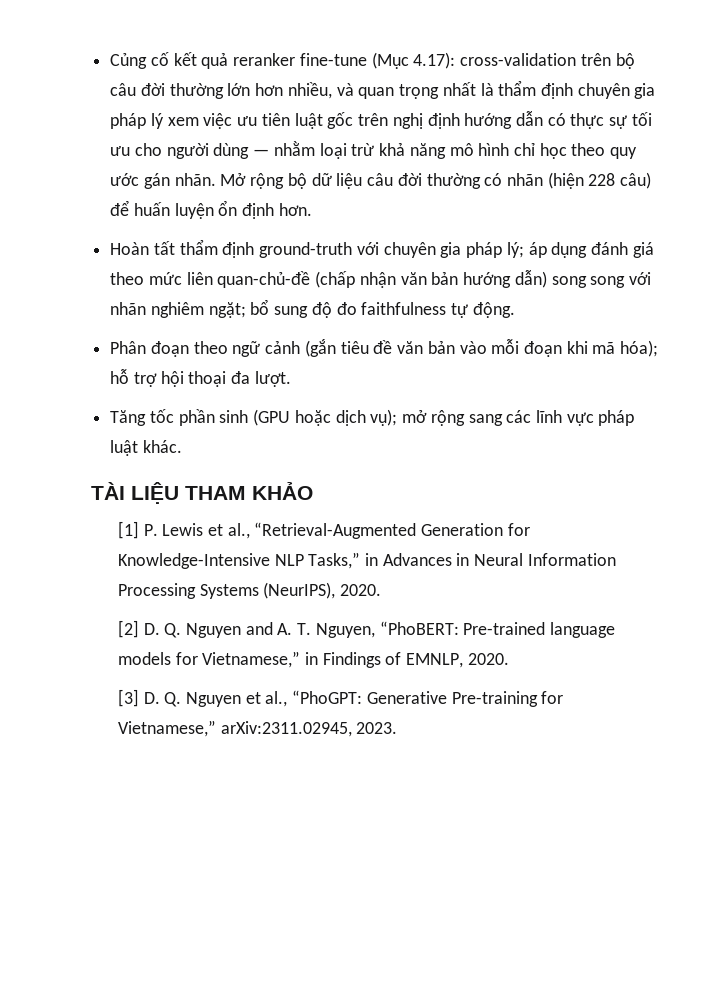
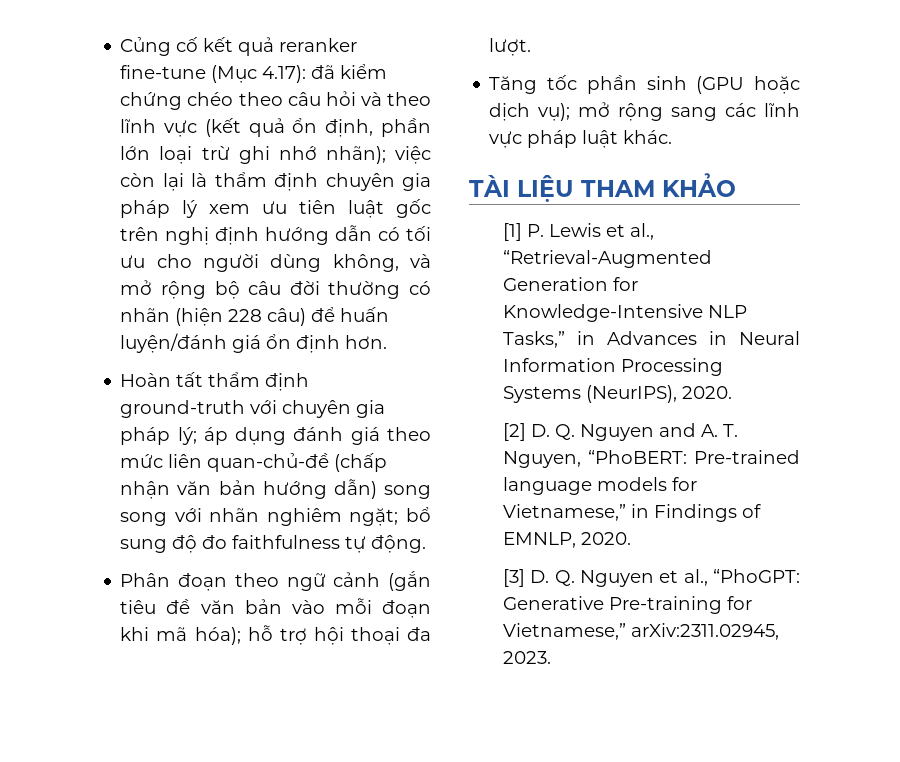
- Củng cố kết quả reranker fine-tune (Mục 4.17): cross-validation trên bộ câu đời thường lớn hơn nhiều, và quan trọng nhất là thẩm định chuyên gia pháp lý xem việc ưu tiên luật gốc trên nghị định hướng dẫn có thực sự tối ưu cho người dùng — nhằm loại trừ khả năng mô hình chỉ học theo quy ước gán nhãn. Mở rộng bộ dữ liệu câu đời thường có nhãn (hiện 228 câu) để huấn luyện ổn định hơn.
+ Củng cố kết quả reranker fine-tune (Mục 4.17): đã kiểm chứng chéo theo câu hỏi và theo lĩnh vực (kết quả ổn định, phần lớn loại trừ ghi nhớ nhãn); việc còn lại là thẩm định chuyên gia pháp lý xem ưu tiên luật gốc trên nghị định hướng dẫn có tối ưu cho người dùng không, và mở rộng bộ câu đời thường có nhãn (hiện 228 câu) để huấn luyện/đánh giá ổn định hơn.

